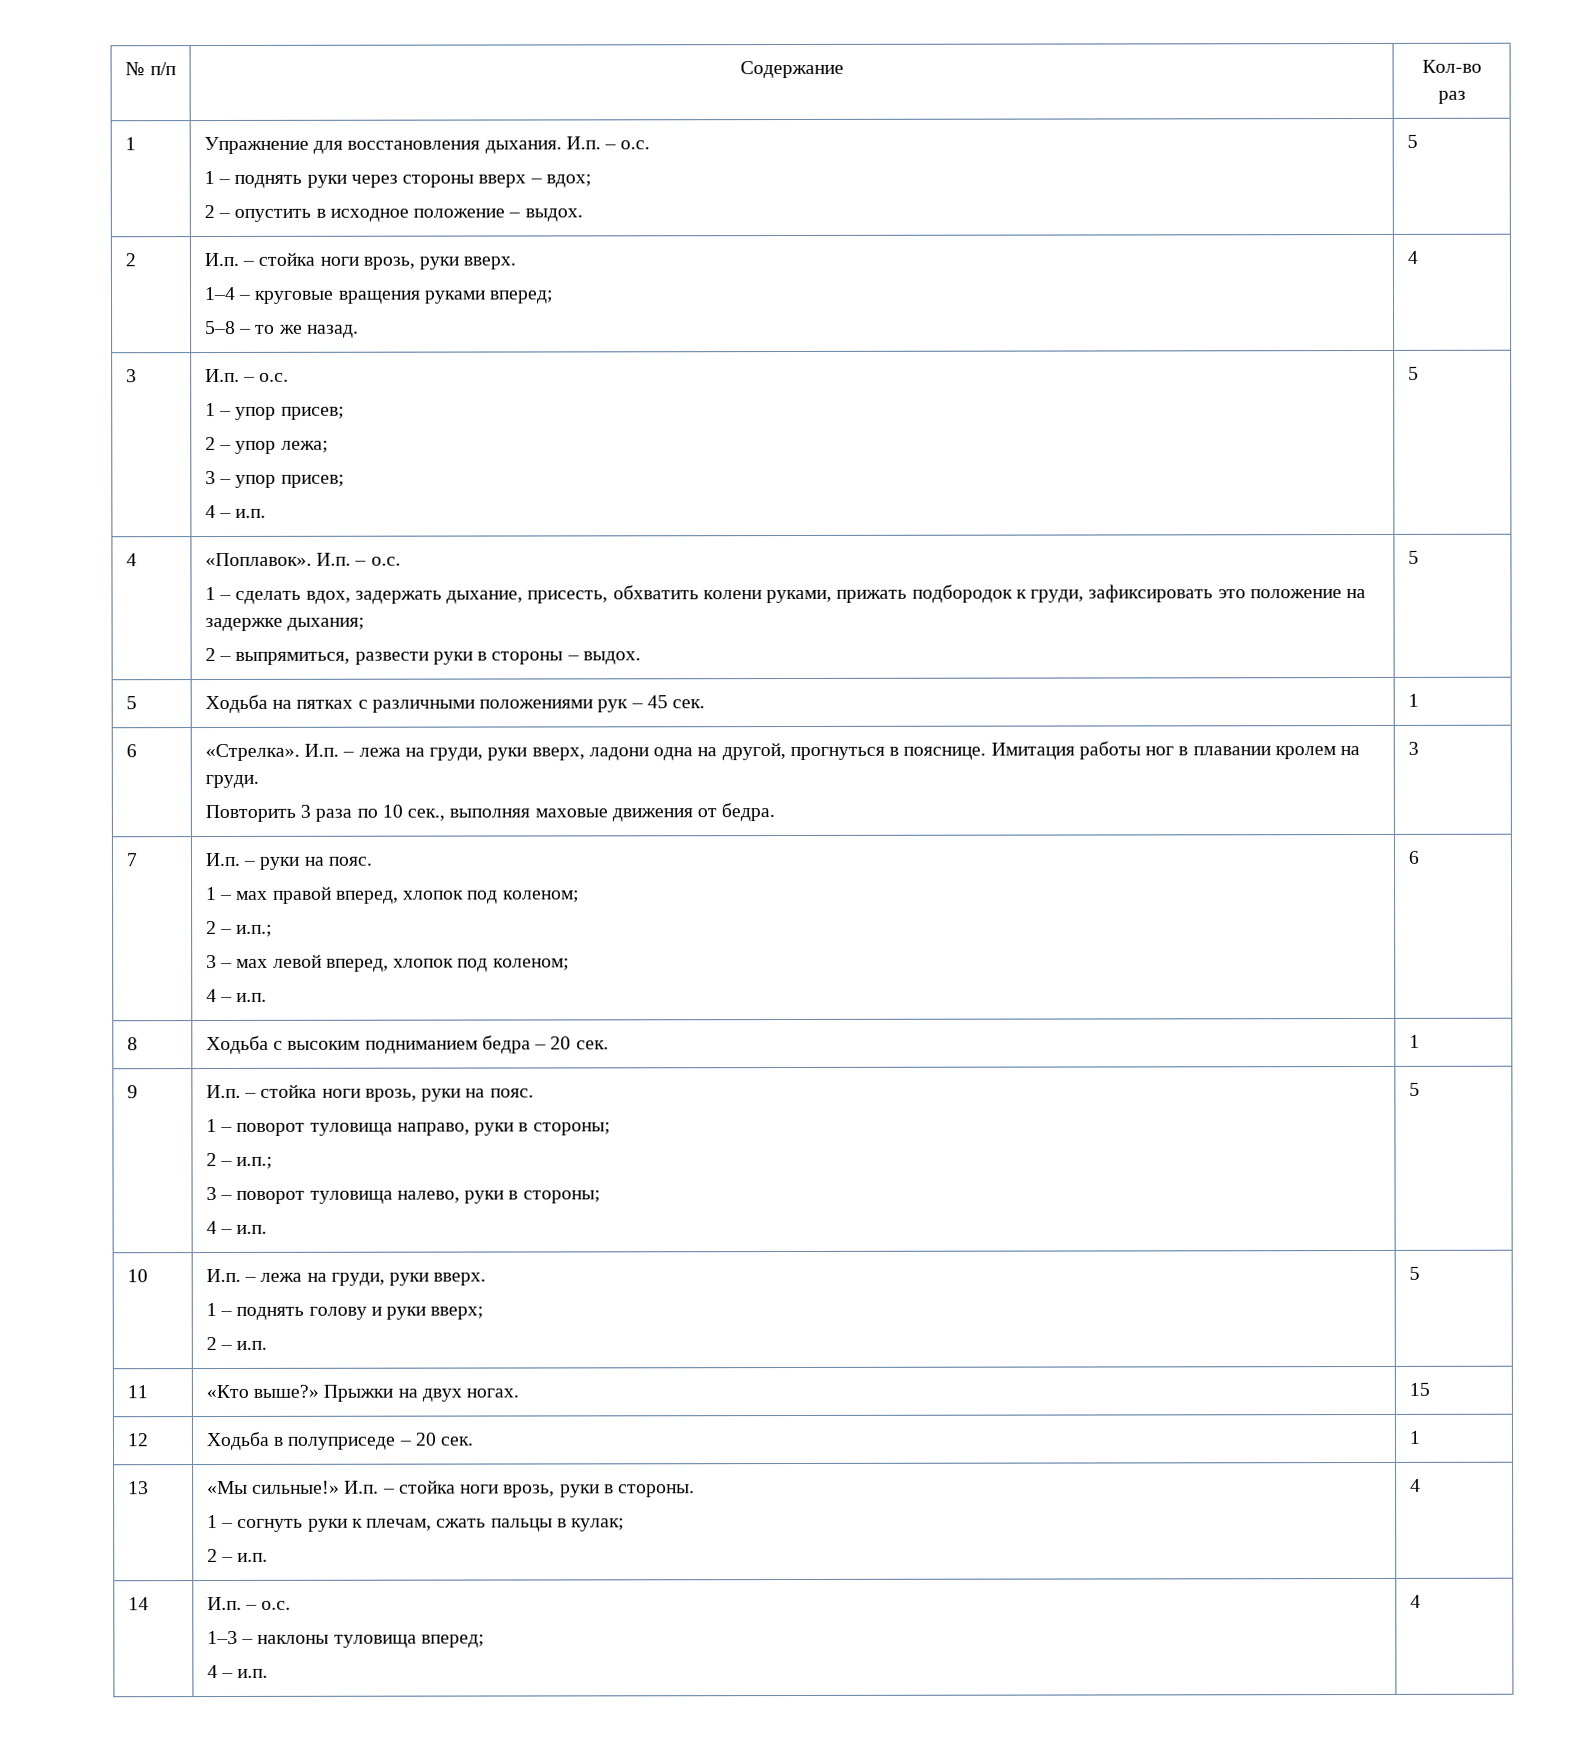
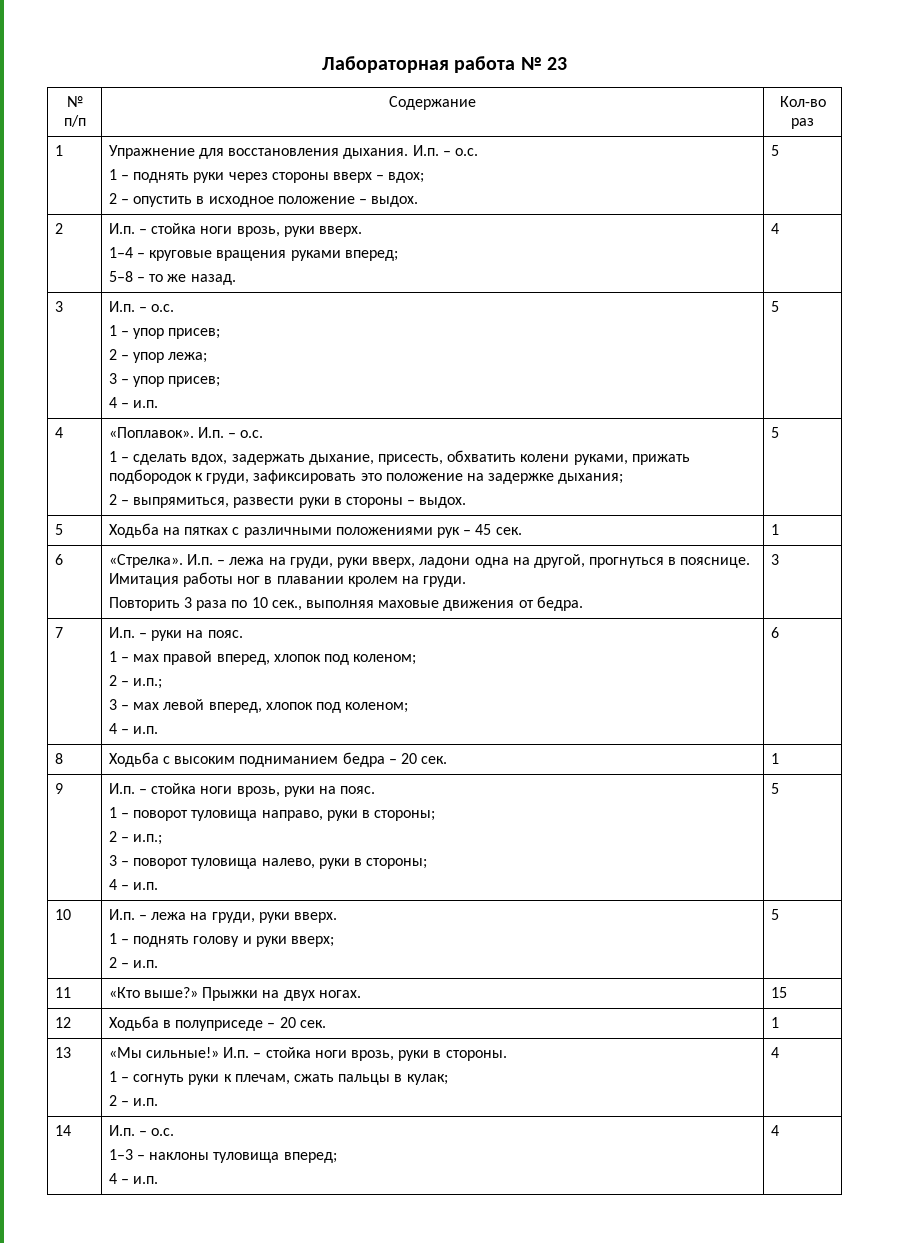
+ Лабораторная работа № 23

